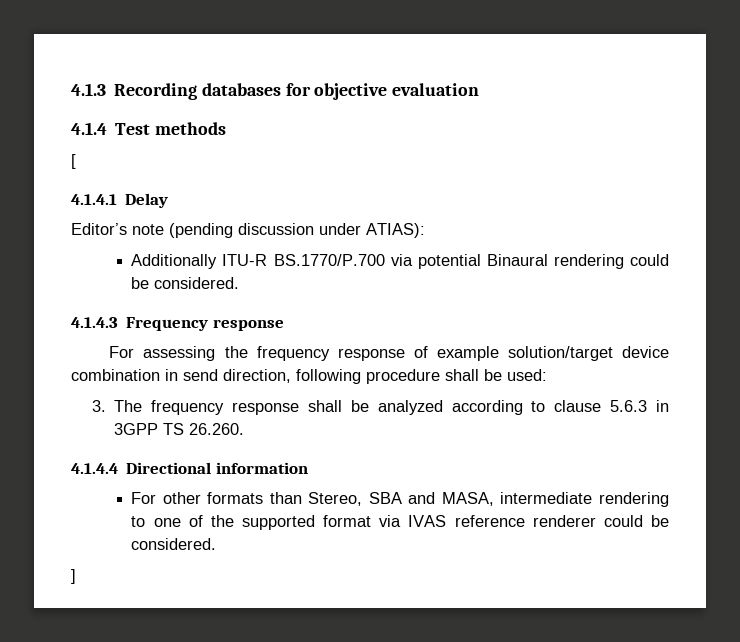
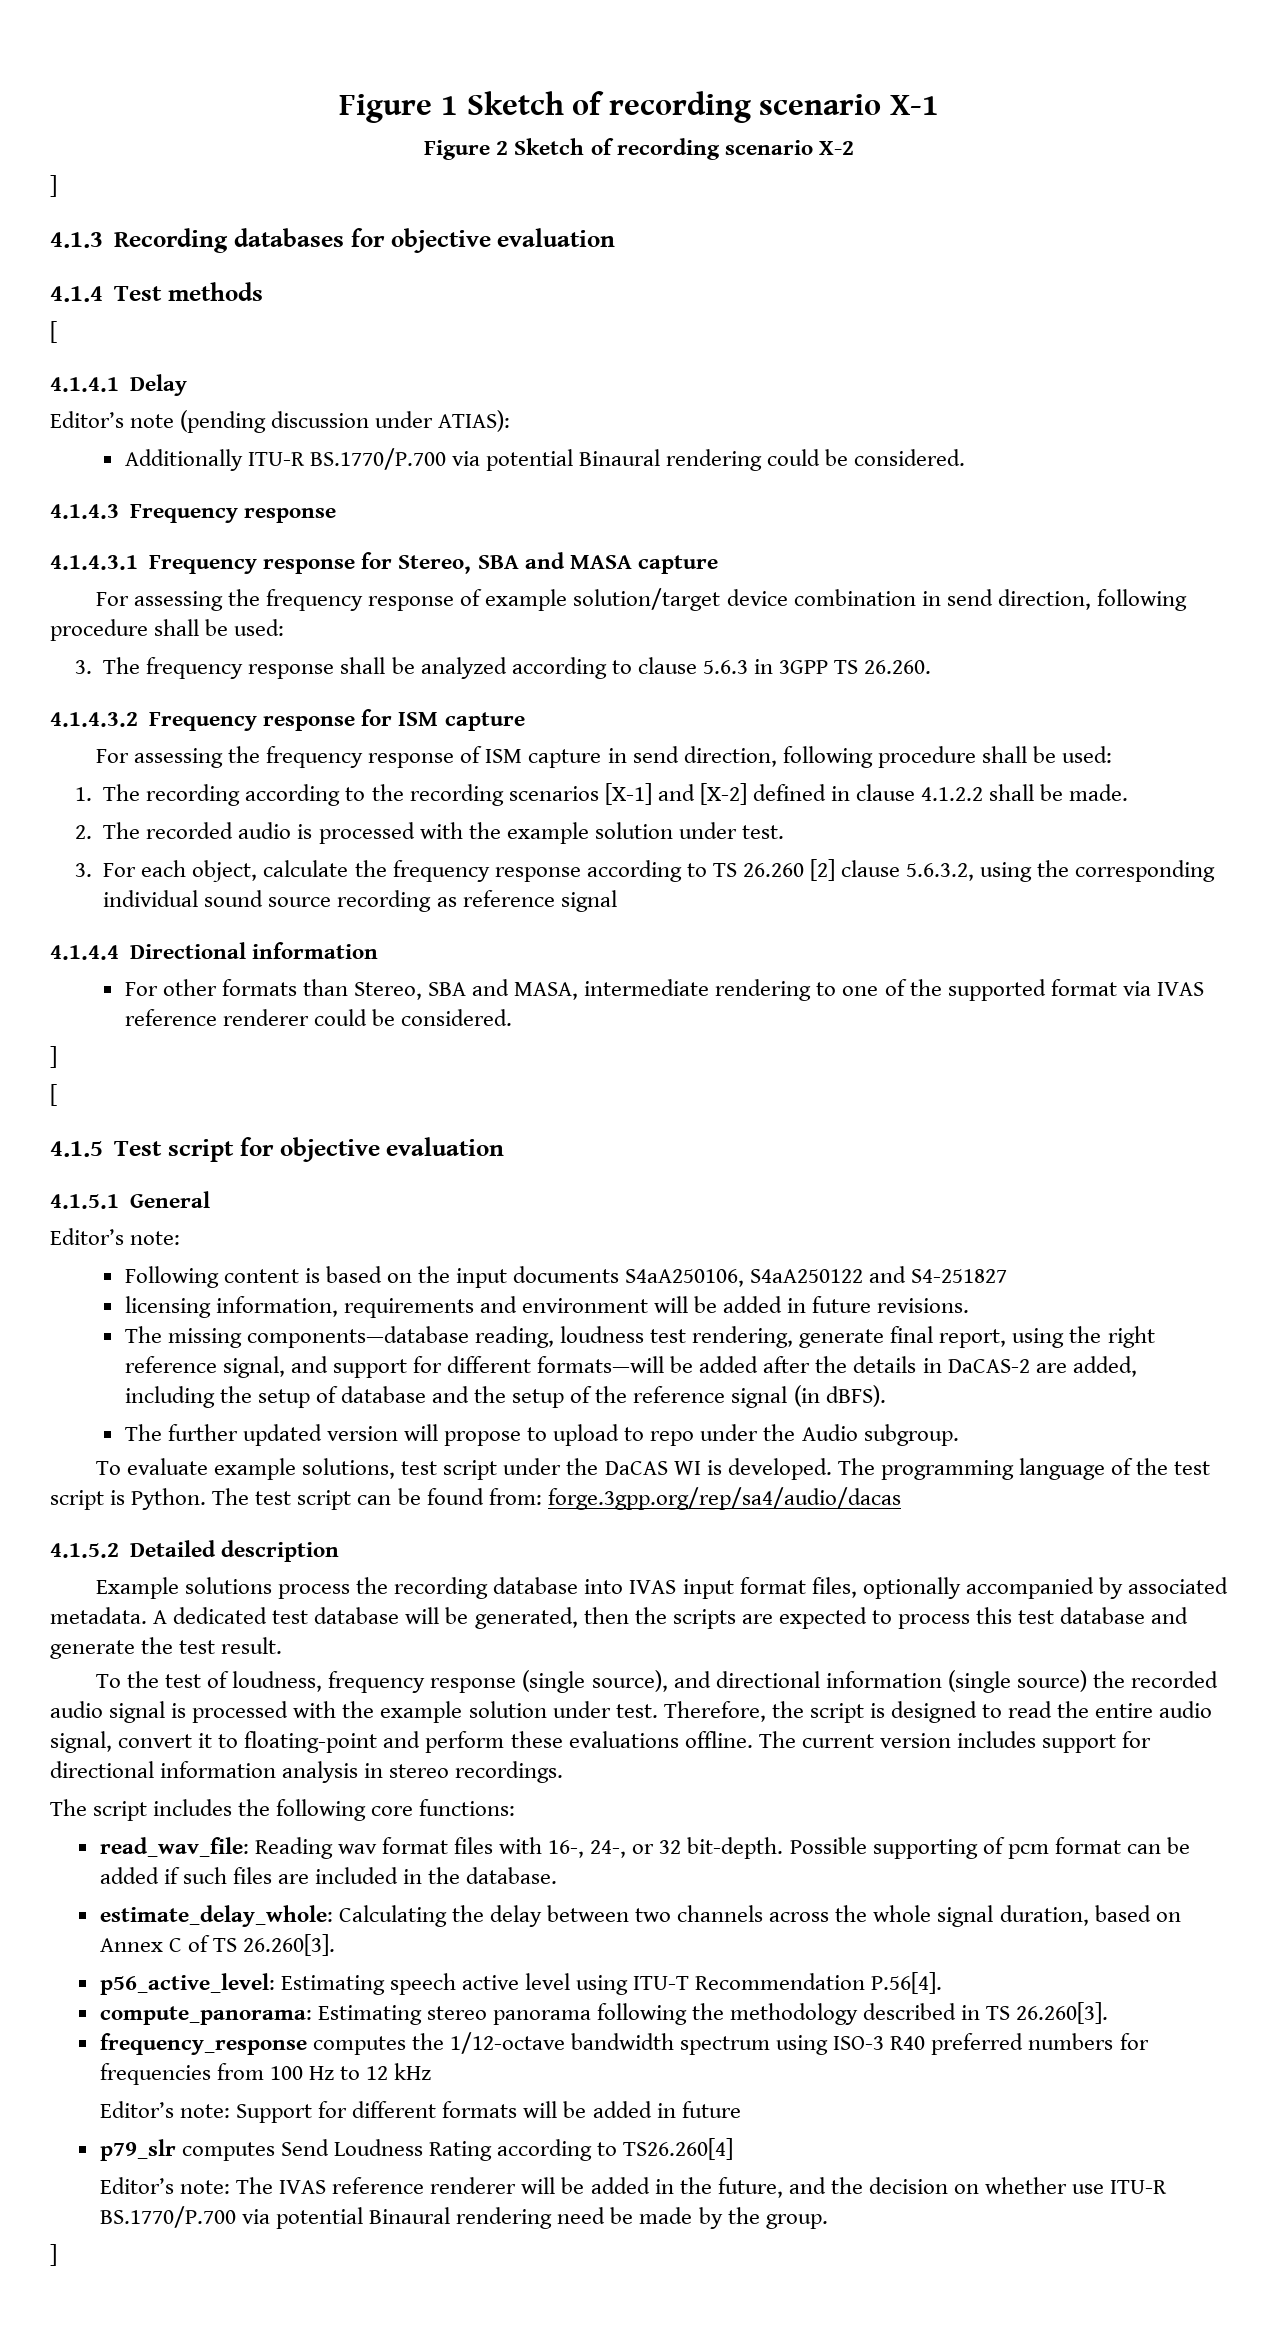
+ Figure 1 Sketch of recording scenario X-1
+ Figure 2 Sketch of recording scenario X-2
+ ]
+ 4.1.4.3.1 Frequency response for Stereo, SBA and MASA capture
+ 4.1.4.3.2 Frequency response for ISM capture
+ For assessing the frequency response of ISM capture in send direction, following procedure shall be used:
+ 1. The recording according to the recording scenarios [X-1] and [X-2] defined in clause 4.1.2.2 shall be made.
+ 2. The recorded audio is processed with the example solution under test.
+ 3. For each object, calculate the frequency response according to TS 26.260 [2] clause 5.6.3.2, using the corresponding individual sound source recording as reference signal
  For other formats than Stereo, SBA and MASA, intermediate rendering to one of the supported format via IVAS reference renderer could be considered.
+ ]
+ [
+ 4.1.5 Test script for objective evaluation
+ 4.1.5.1 General
+ Editor’s note:
+ Following content is based on the input documents S4aA250106, S4aA250122 and S4-251827
+ licensing information, requirements and environment will be added in future revisions.
+ The missing components—database reading, loudness test rendering, generate final report, using the right reference signal, and support for different formats—will be added after the details in DaCAS‑2 are added, including the setup of database and the setup of the reference signal (in dBFS).
+ The further updated version will propose to upload to repo under the Audio subgroup.
+ To evaluate example solutions, test script under the DaCAS WI is developed. The programming language of the test script is Python. The test script can be found from: forge.3gpp.org/rep/sa4/audio/dacas
+ 4.1.5.2 Detailed description
+ Example solutions process the recording database into IVAS input format files, optionally accompanied by associated metadata. A dedicated test database will be generated, then the scripts are expected to process this test database and generate the test result.
+ To the test of loudness, frequency response (single source), and directional information (single source) the recorded audio signal is processed with the example solution under test. Therefore, the script is designed to read the entire audio signal, convert it to floating-point and perform these evaluations offline. The current version includes support for directional information analysis in stereo recordings.
+ The script includes the following core functions:
+ read_wav_file: Reading wav format files with 16-, 24-, or 32 bit-depth. Possible supporting of pcm format can be added if such files are included in the database.
+ estimate_delay_whole: Calculating the delay between two channels across the whole signal duration, based on Annex C of TS 26.260[3].
+ p56_active_level: Estimating speech active level using ITU-T Recommendation P.56[4].
+ compute_panorama: Estimating stereo panorama following the methodology described in TS 26.260[3].
+ frequency_response computes the 1/12‑octave bandwidth spectrum using ISO‑3 R40 preferred numbers for frequencies from 100 Hz to 12 kHz
+ Editor’s note: Support for different formats will be added in future
+ p79_slr computes Send Loudness Rating according to TS26.260[4]
+ Editor’s note: The IVAS reference renderer will be added in the future, and the decision on whether use ITU-R BS.1770/P.700 via potential Binaural rendering need be made by the group.

